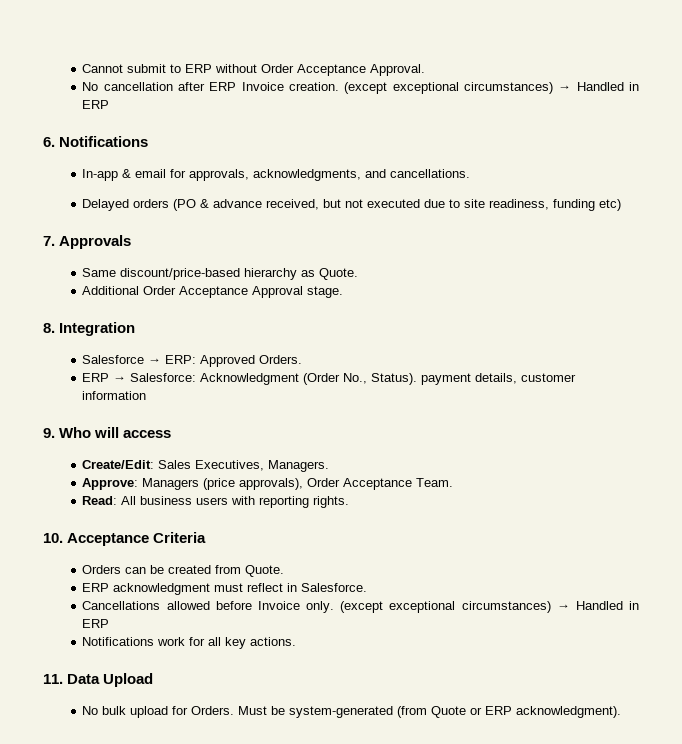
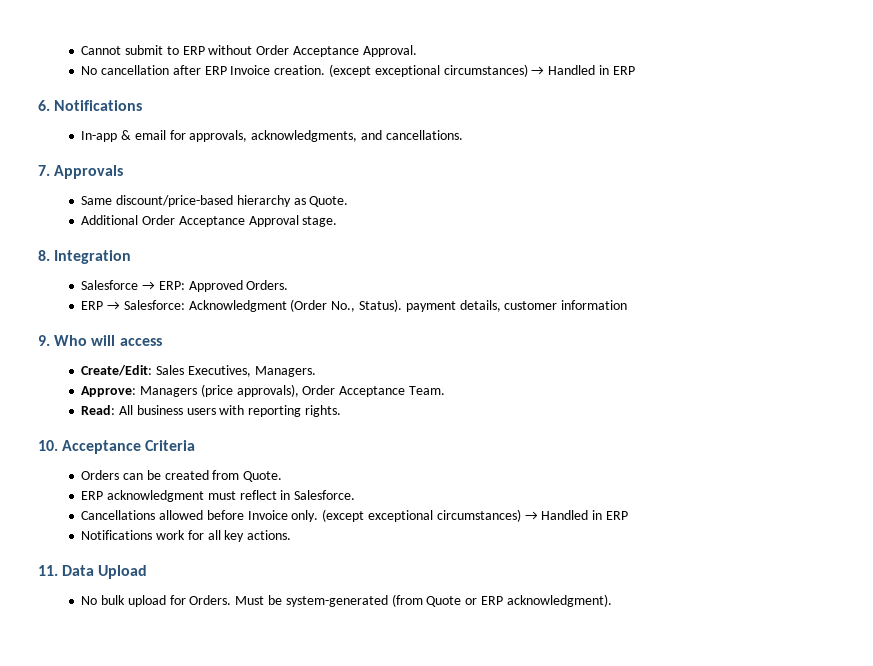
- Delayed orders (PO & advance received, but not executed due to site readiness, funding etc)

